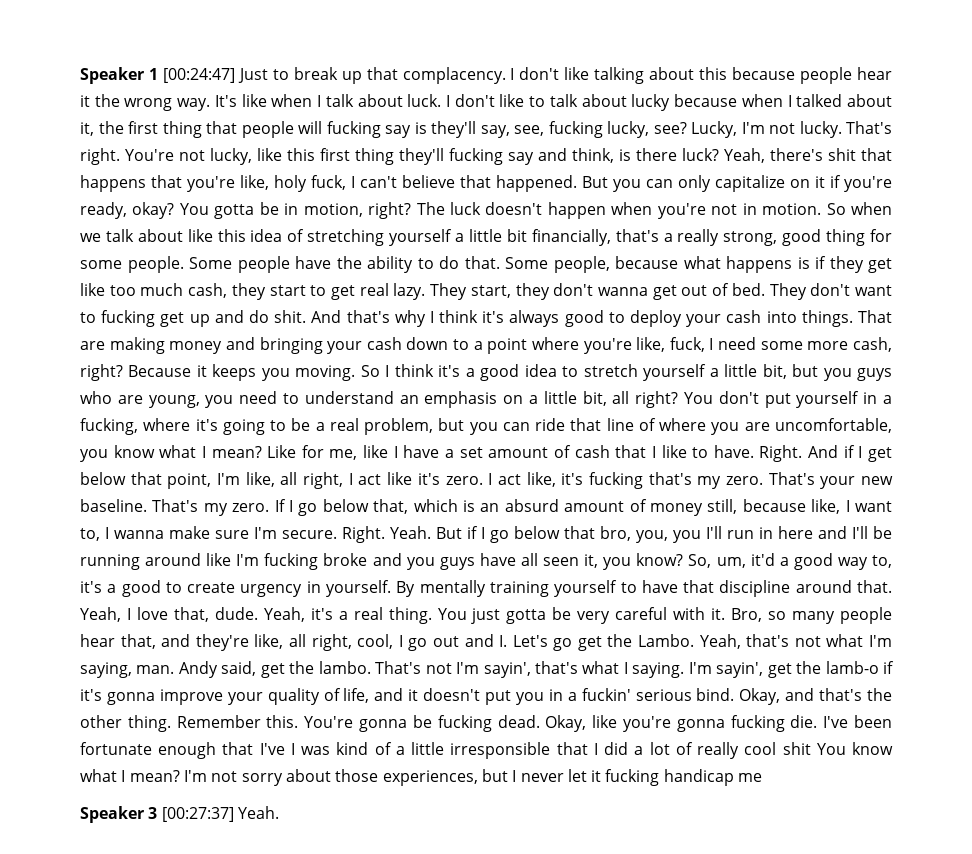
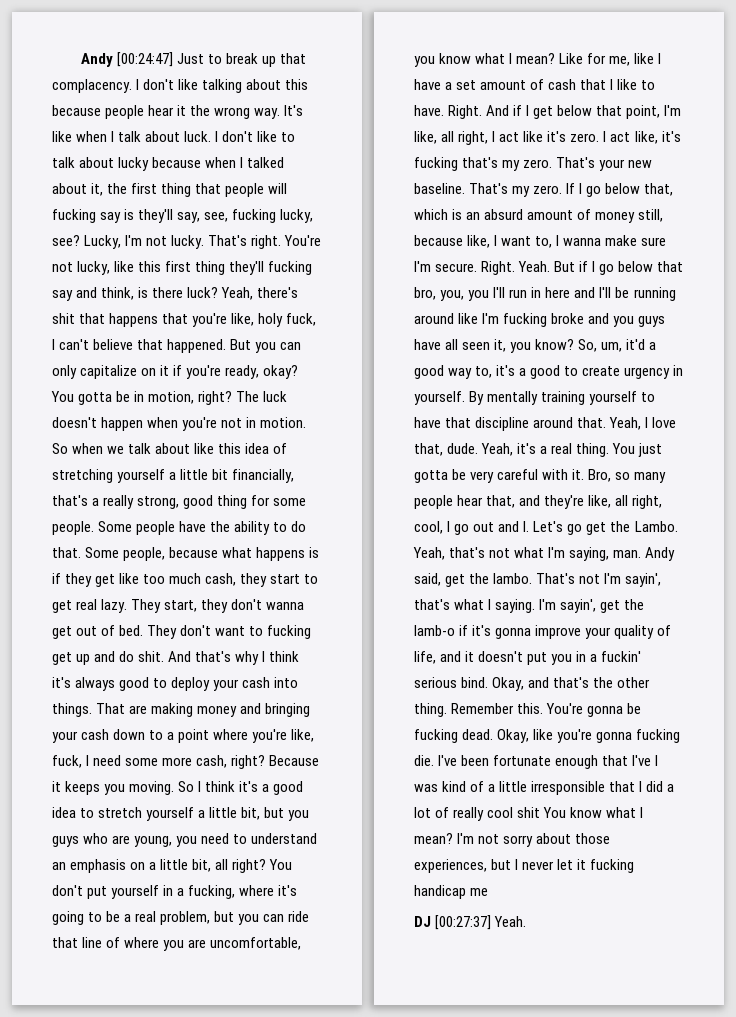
- Speaker 1 [00:24:47] Just to break up that complacency.
+ Andy [00:24:47] Just to break up that complacency.
- Speaker 3 [00:27:37] Yeah.
+ DJ [00:27:37] Yeah.

